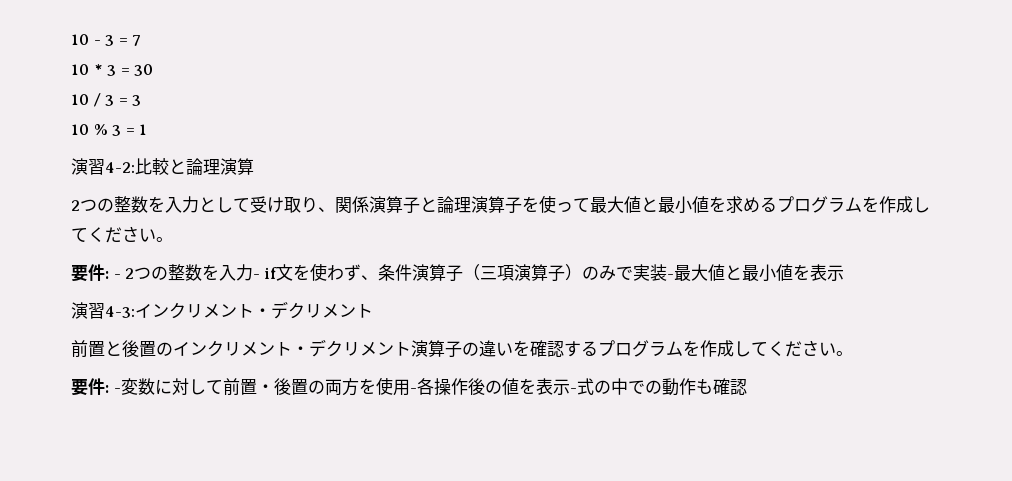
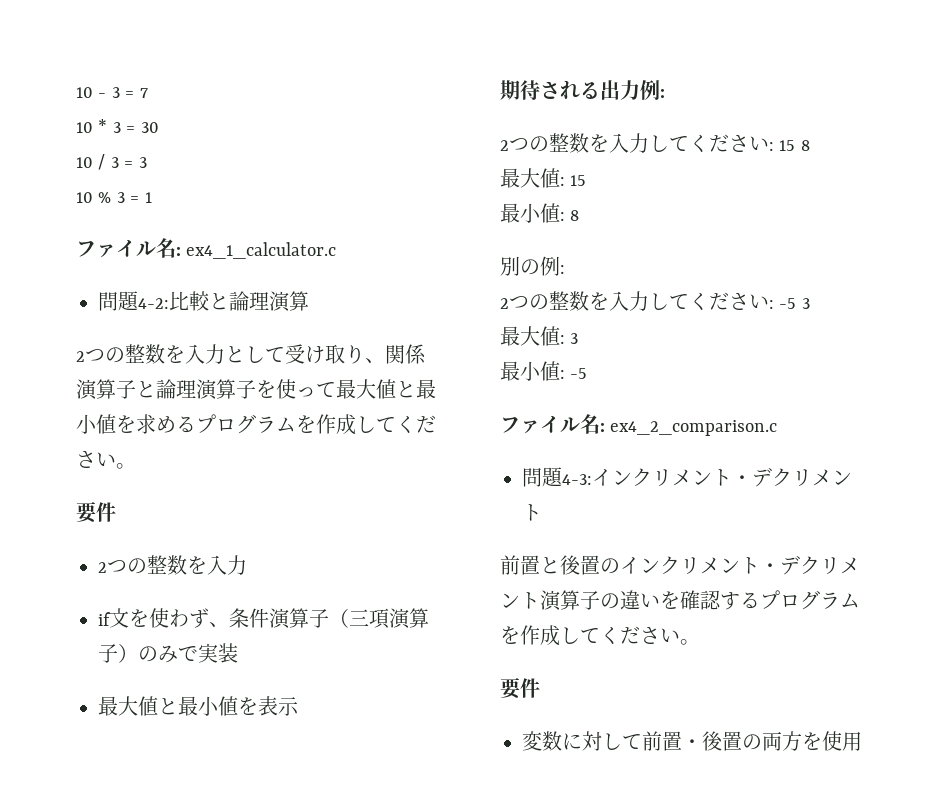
- 演習4-2:比較と論理演算
+ ファイル名: ex4_1_calculator.c
+ 問題4-2:比較と論理演算
  2つの整数を入力として受け取り、関係演算子と論理演算子を使って最大値と最小値を求めるプログラムを作成してください。
- 要件: - 2つの整数を入力- if文を使わず、条件演算子（三項演算子）のみで実装-最大値と最小値を表示
+ 要件
+ 2つの整数を入力
+ if文を使わず、条件演算子（三項演算子）のみで実装
+ 最大値と最小値を表示
- 演習4-3:インクリメント・デクリメント
+ 期待される出力例:
+ 2つの整数を入力してください: 15 8
+ 最大値: 15
+ 最小値: 8
+ 別の例:
+ 2つの整数を入力してください: -5 3
+ 最大値: 3
+ 最小値: -5
+ ファイル名: ex4_2_comparison.c
+ 問題4-3:インクリメント・デクリメント
  前置と後置のインクリメント・デクリメント演算子の違いを確認するプログラムを作成してください。
- 要件: -変数に対して前置・後置の両方を使用-各操作後の値を表示-式の中での動作も確認
+ 要件
+ 変数に対して前置・後置の両方を使用

